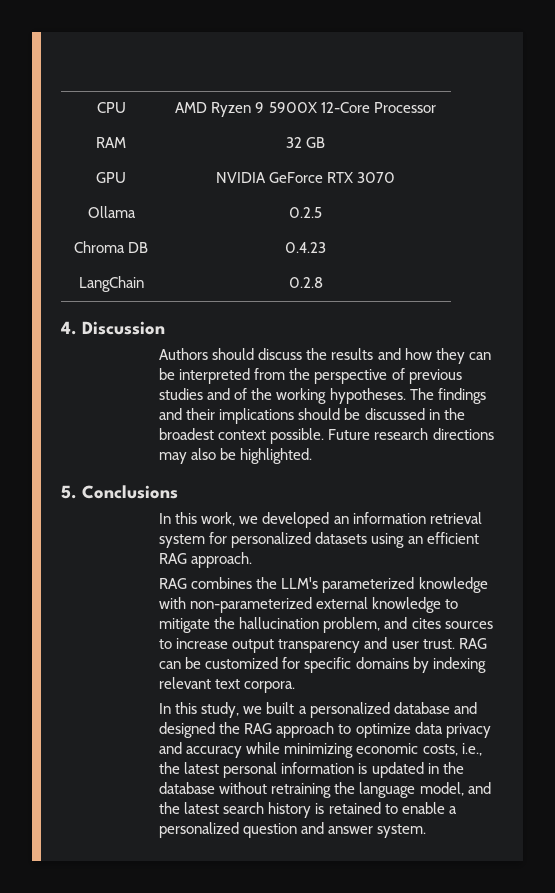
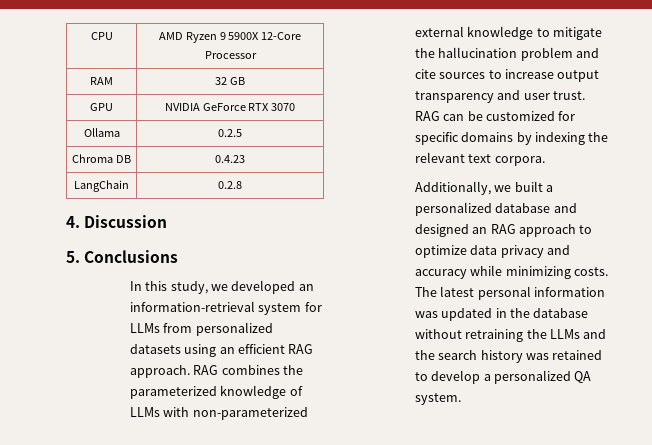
- Authors should discuss the results and how they can be interpreted from the perspective of previous studies and of the working hypotheses. The findings and their implications should be discussed in the broadest context possible. Future research directions may also be highlighted.
- In this work, we developed an information retrieval system for personalized datasets using an efficient RAG approach.
- RAG combines the LLM's parameterized knowledge with non-parameterized external knowledge to mitigate the hallucination problem, and cites sources to increase output transparency and user trust.
+ In this study, we developed an information-retrieval system for LLMs from personalized datasets using an efficient RAG approach. RAG combines the parameterized knowledge of LLMs with non-parameterized external knowledge to mitigate the hallucination problem and cite sources to increase output transparency and user trust.
- RAG can be customized for specific domains by indexing relevant text corpora.
+ RAG can be customized for specific domains by indexing the relevant text corpora.
- In this study, we built a personalized database and designed the RAG approach to optimize data privacy and accuracy while minimizing economic costs, i.e., the latest personal information is updated in the database without retraining the language model, and the latest search history is retained to enable a personalized question and answer system.
+ Additionally, we built a personalized database and designed an RAG approach to optimize data privacy and accuracy while minimizing costs. The latest personal information was updated in the database without retraining the LLMs and the search history was retained to develop a personalized QA system.

